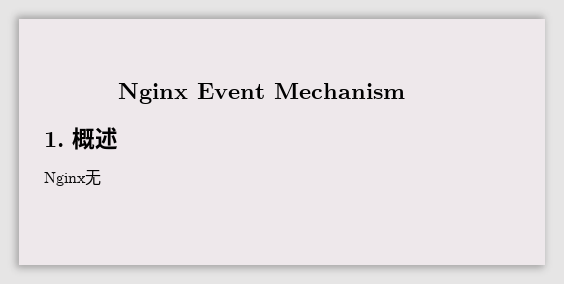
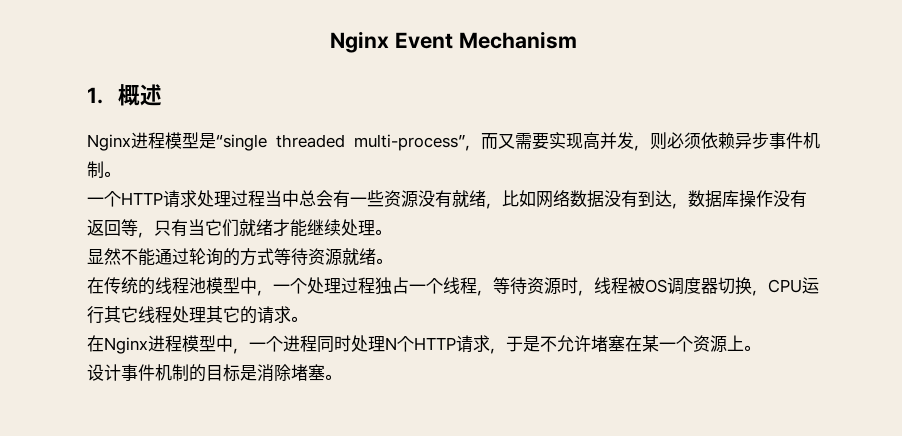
- Nginx无
+ Nginx进程模型是“single threaded multi-process”，而又需要实现高并发，则必须依赖异步事件机制。
+ 一个HTTP请求处理过程当中总会有一些资源没有就绪，比如网络数据没有到达，数据库操作没有返回等，只有当它们就绪才能继续处理。
+ 显然不能通过轮询的方式等待资源就绪。
+ 在传统的线程池模型中，一个处理过程独占一个线程，等待资源时，线程被OS调度器切换，CPU运行其它线程处理其它的请求。
+ 在Nginx进程模型中，一个进程同时处理N个HTTP请求，于是不允许堵塞在某一个资源上。
+ 设计事件机制的目标是消除堵塞。

